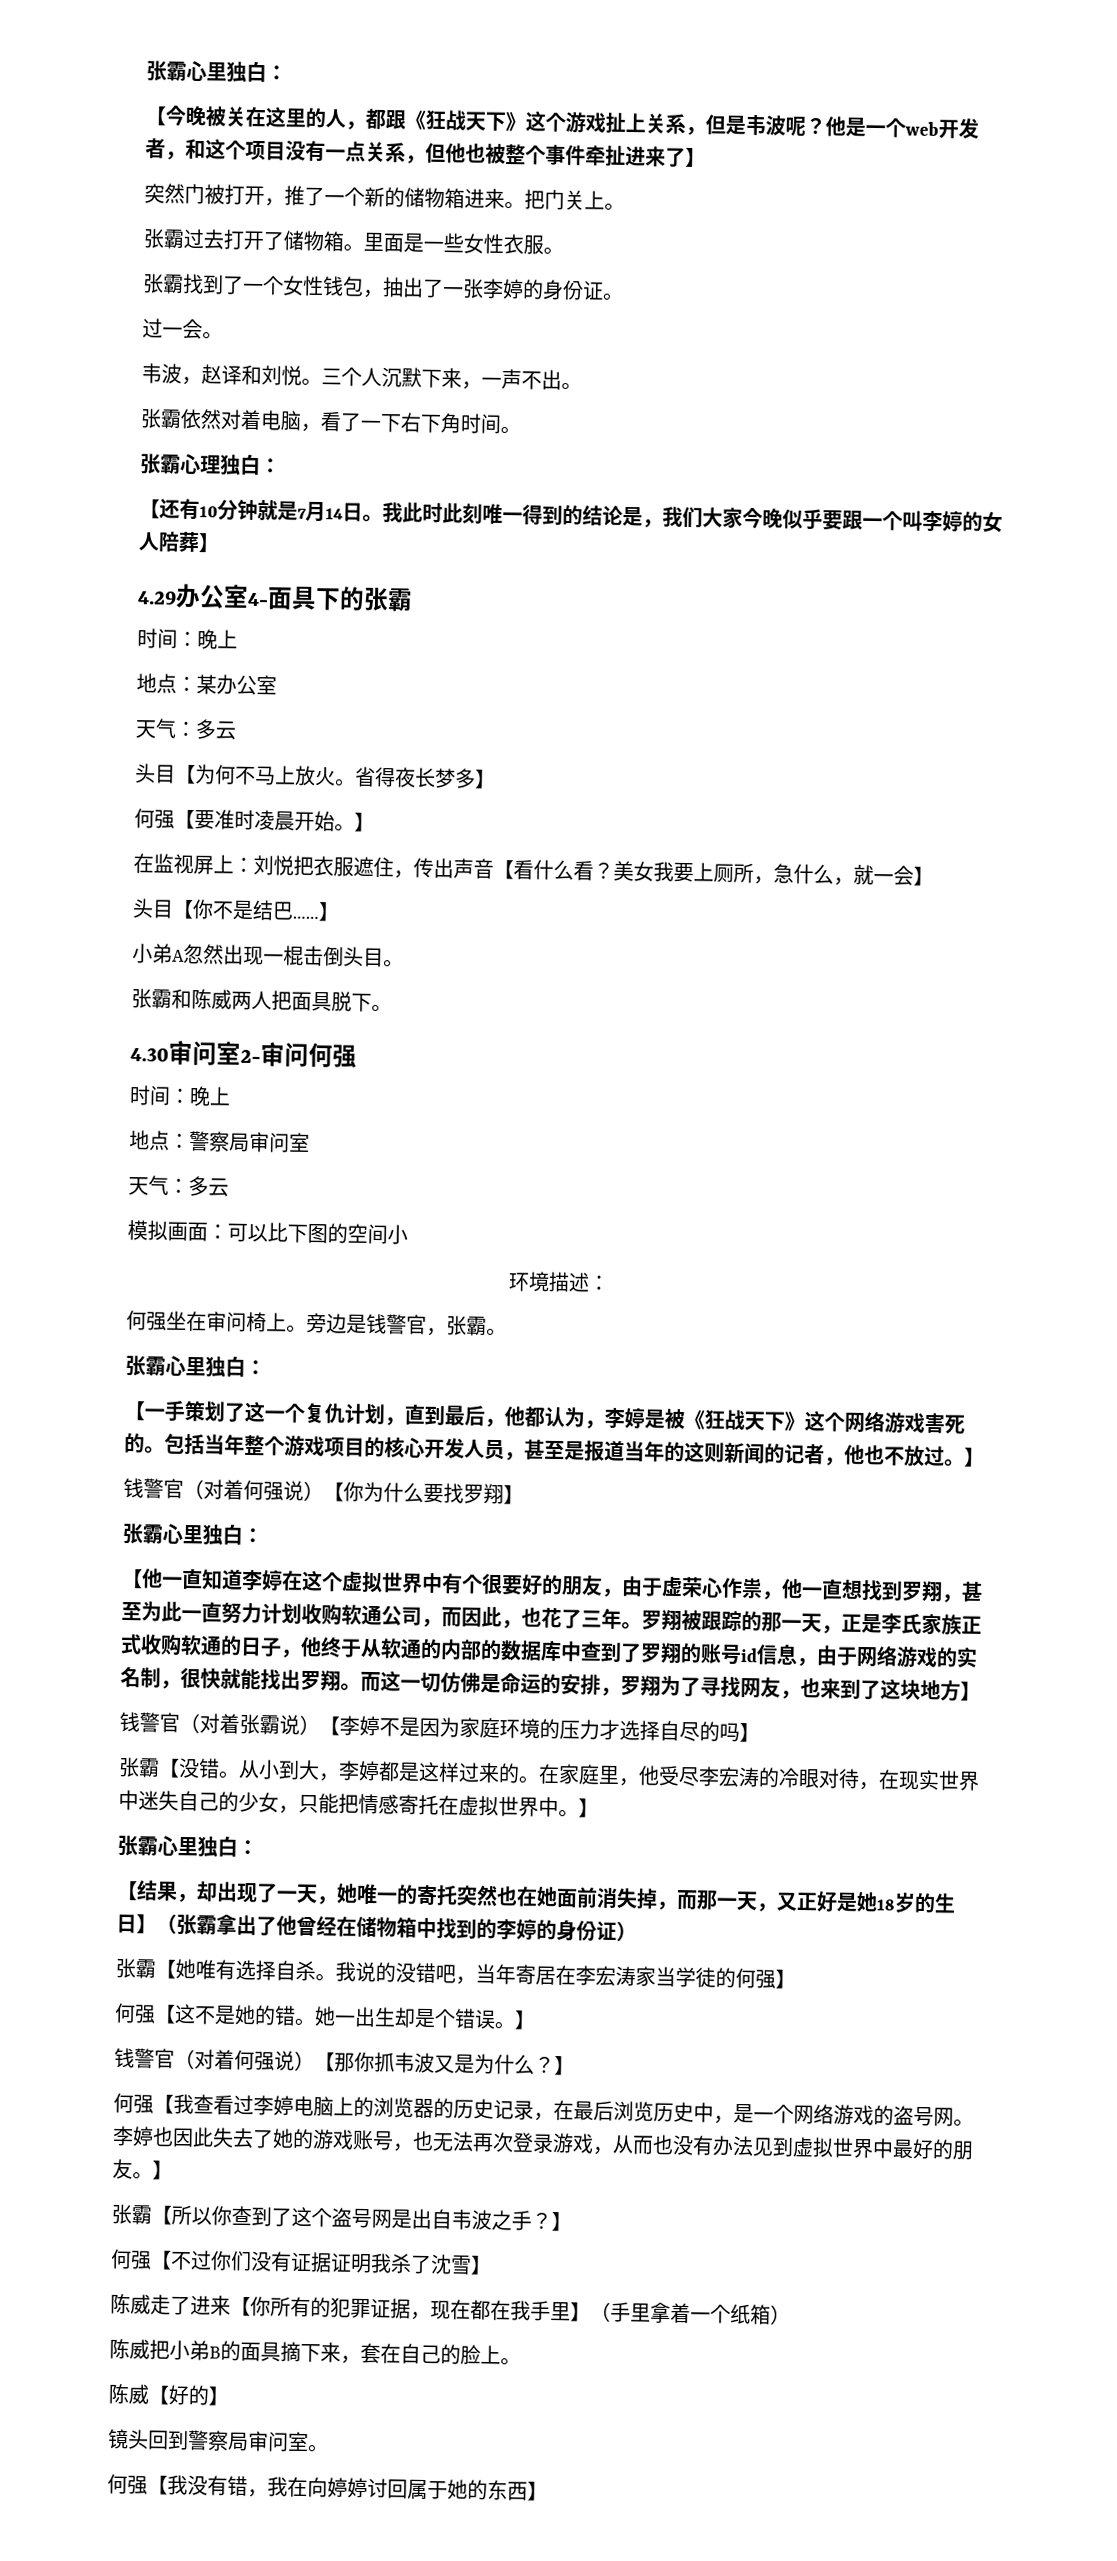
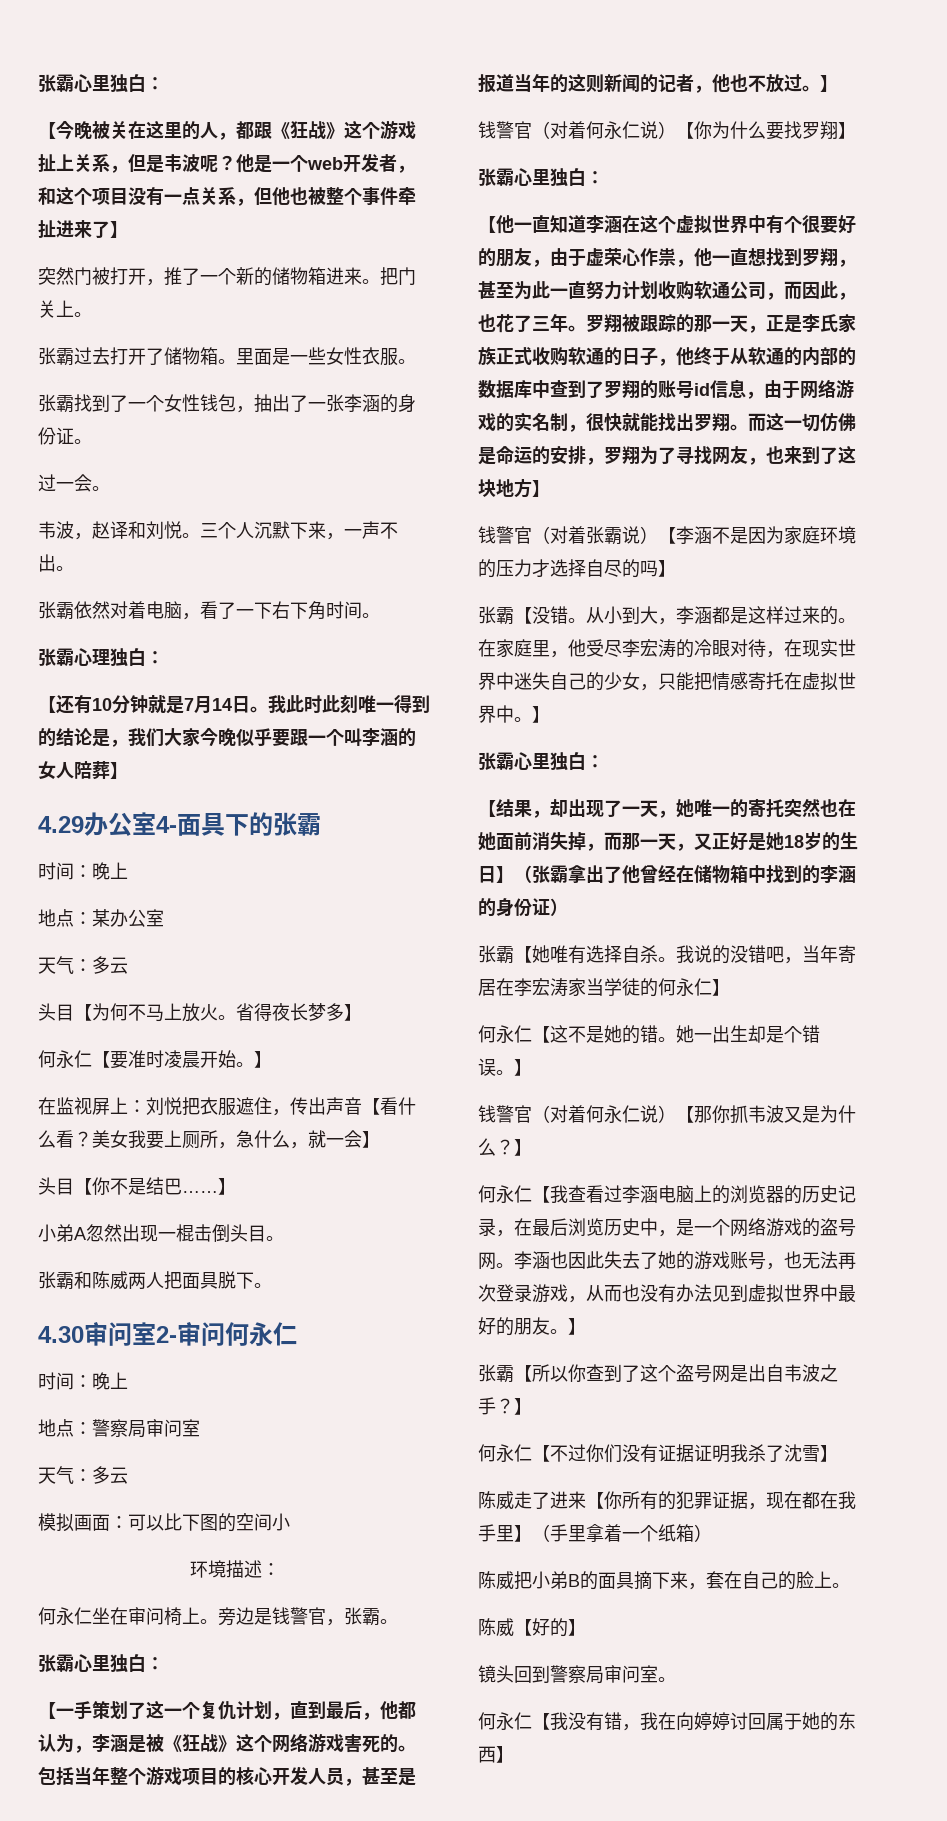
- 【今晚被关在这里的人，都跟《狂战天下》这个游戏扯上关系，但是韦波呢？
+ 【今晚被关在这里的人，都跟《狂战》这个游戏扯上关系，但是韦波呢？
- 张霸找到了一个女性钱包，抽出了一张李婷的身份证。
+ 张霸找到了一个女性钱包，抽出了一张李涵的身份证。
- 我此时此刻唯一得到的结论是，我们大家今晚似乎要跟一个叫李婷的女人陪葬】
+ 我此时此刻唯一得到的结论是，我们大家今晚似乎要跟一个叫李涵的女人陪葬】
- 何强【要准时凌晨开始。
+ 何永仁【要准时凌晨开始。
- 4.30审问室2-审问何强
+ 4.30审问室2-审问何永仁
- 何强坐在审问椅上。
+ 何永仁坐在审问椅上。
- 【一手策划了这一个复仇计划，直到最后，他都认为，李婷是被《狂战天下》这个网络游戏害死的。
+ 【一手策划了这一个复仇计划，直到最后，他都认为，李涵是被《狂战》这个网络游戏害死的。
- 钱警官（对着何强说）【你为什么要找罗翔】
+ 钱警官（对着何永仁说）【你为什么要找罗翔】
- 【他一直知道李婷在这个虚拟世界中有个很要好的朋友，由于虚荣心作祟，他一直想找到罗翔，甚至为此一直努力计划收购软通公司，而因此，也花了三年。
+ 【他一直知道李涵在这个虚拟世界中有个很要好的朋友，由于虚荣心作祟，他一直想找到罗翔，甚至为此一直努力计划收购软通公司，而因此，也花了三年。
- 钱警官（对着张霸说）【李婷不是因为家庭环境的压力才选择自尽的吗】
+ 钱警官（对着张霸说）【李涵不是因为家庭环境的压力才选择自尽的吗】
- 从小到大，李婷都是这样过来的。
+ 从小到大，李涵都是这样过来的。
- 【结果，却出现了一天，她唯一的寄托突然也在她面前消失掉，而那一天，又正好是她18岁的生日】（张霸拿出了他曾经在储物箱中找到的李婷的身份证）
+ 【结果，却出现了一天，她唯一的寄托突然也在她面前消失掉，而那一天，又正好是她18岁的生日】（张霸拿出了他曾经在储物箱中找到的李涵的身份证）
- 我说的没错吧，当年寄居在李宏涛家当学徒的何强】
- 何强【这不是她的错。
+ 我说的没错吧，当年寄居在李宏涛家当学徒的何永仁】
+ 何永仁【这不是她的错。
- 钱警官（对着何强说）【那你抓韦波又是为什么？
+ 钱警官（对着何永仁说）【那你抓韦波又是为什么？
- 何强【我查看过李婷电脑上的浏览器的历史记录，在最后浏览历史中，是一个网络游戏的盗号网。
+ 何永仁【我查看过李涵电脑上的浏览器的历史记录，在最后浏览历史中，是一个网络游戏的盗号网。
- 李婷也因此失去了她的游戏账号，也无法再次登录游戏，从而也没有办法见到虚拟世界中最好的朋友。
+ 李涵也因此失去了她的游戏账号，也无法再次登录游戏，从而也没有办法见到虚拟世界中最好的朋友。
- 何强【不过你们没有证据证明我杀了沈雪】
+ 何永仁【不过你们没有证据证明我杀了沈雪】
- 何强【我没有错，我在向婷婷讨回属于她的东西】
+ 何永仁【我没有错，我在向婷婷讨回属于她的东西】

